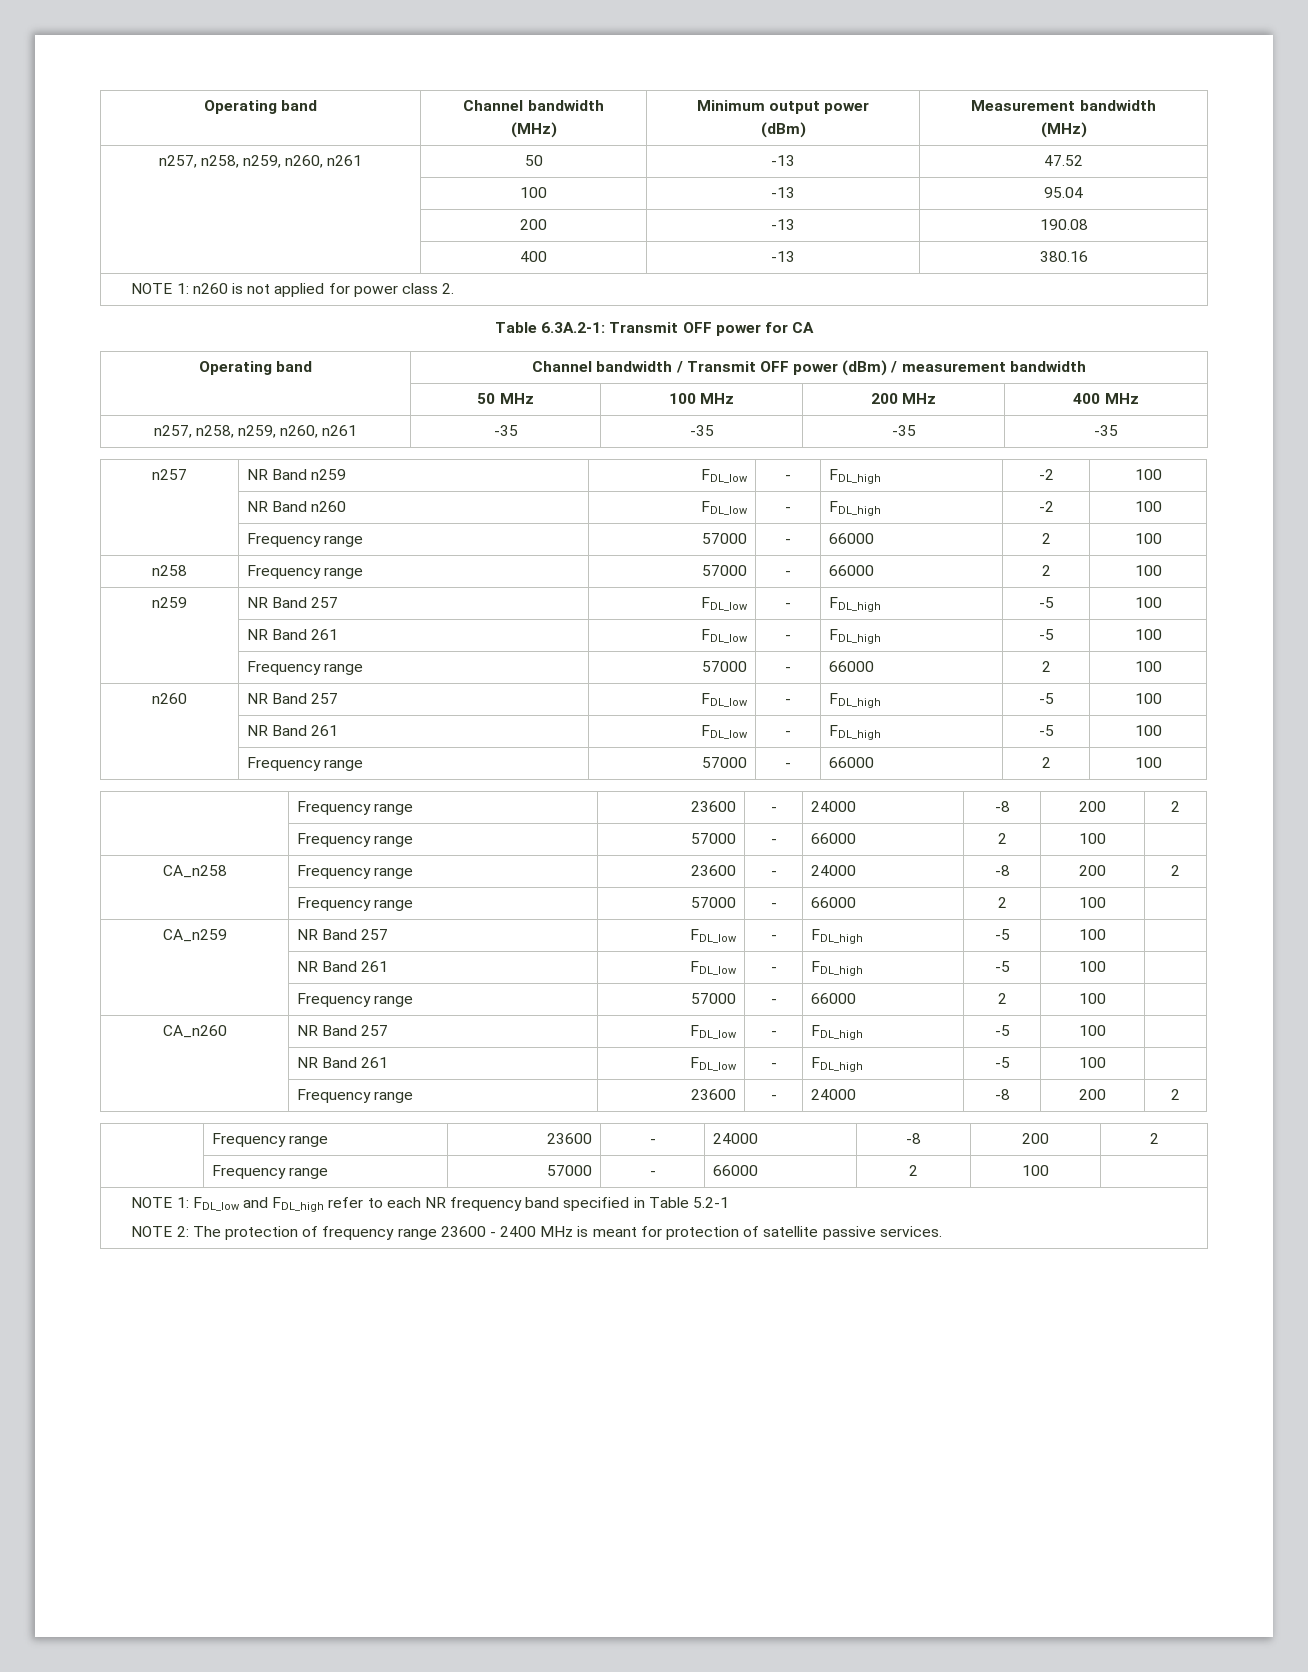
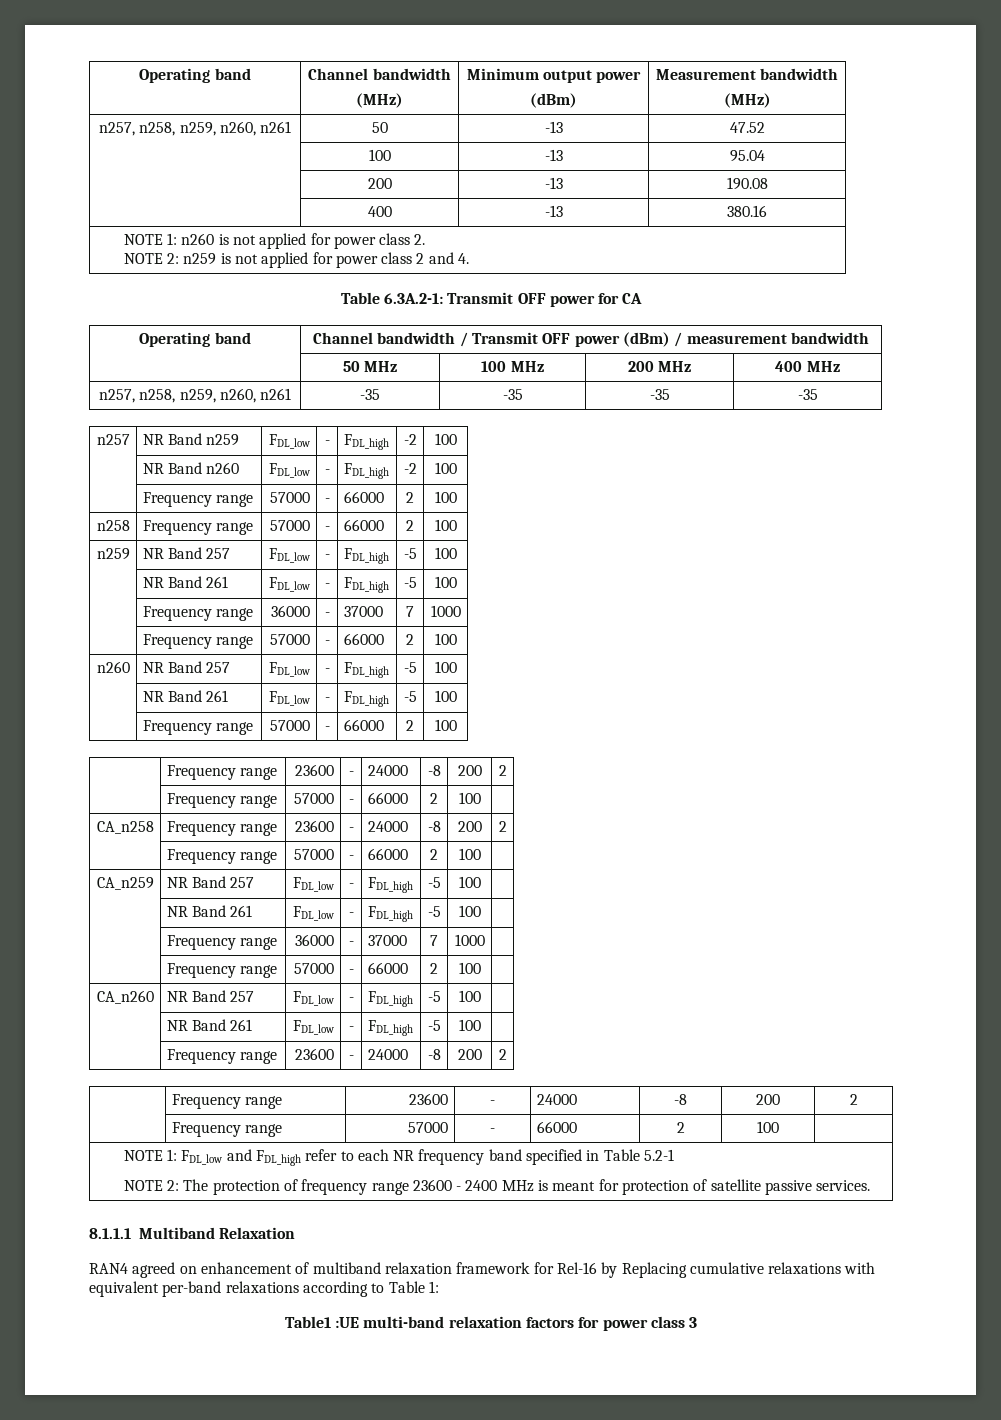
  NOTE 1: n260 is not applied for power class 2.
+ NOTE 2: n259 is not applied for power class 2 and 4.
  n259 | NR Band 257 | FDL_low | - | FDL_high | -5 | 100
  | NR Band 261 | FDL_low | - | FDL_high | -5 | 100
+ | Frequency range | 36000 | - | 37000 | 7 | 1000
+ | Frequency range | 36000 | - | 37000 | 7 | 1000 |
+ 8.1.1.1 Multiband Relaxation
+ RAN4 agreed on enhancement of multiband relaxation framework for Rel-16 by Replacing cumulative relaxations with equivalent per-band relaxations according to Table 1:
+ Table1 :UE multi-band relaxation factors for power class 3

